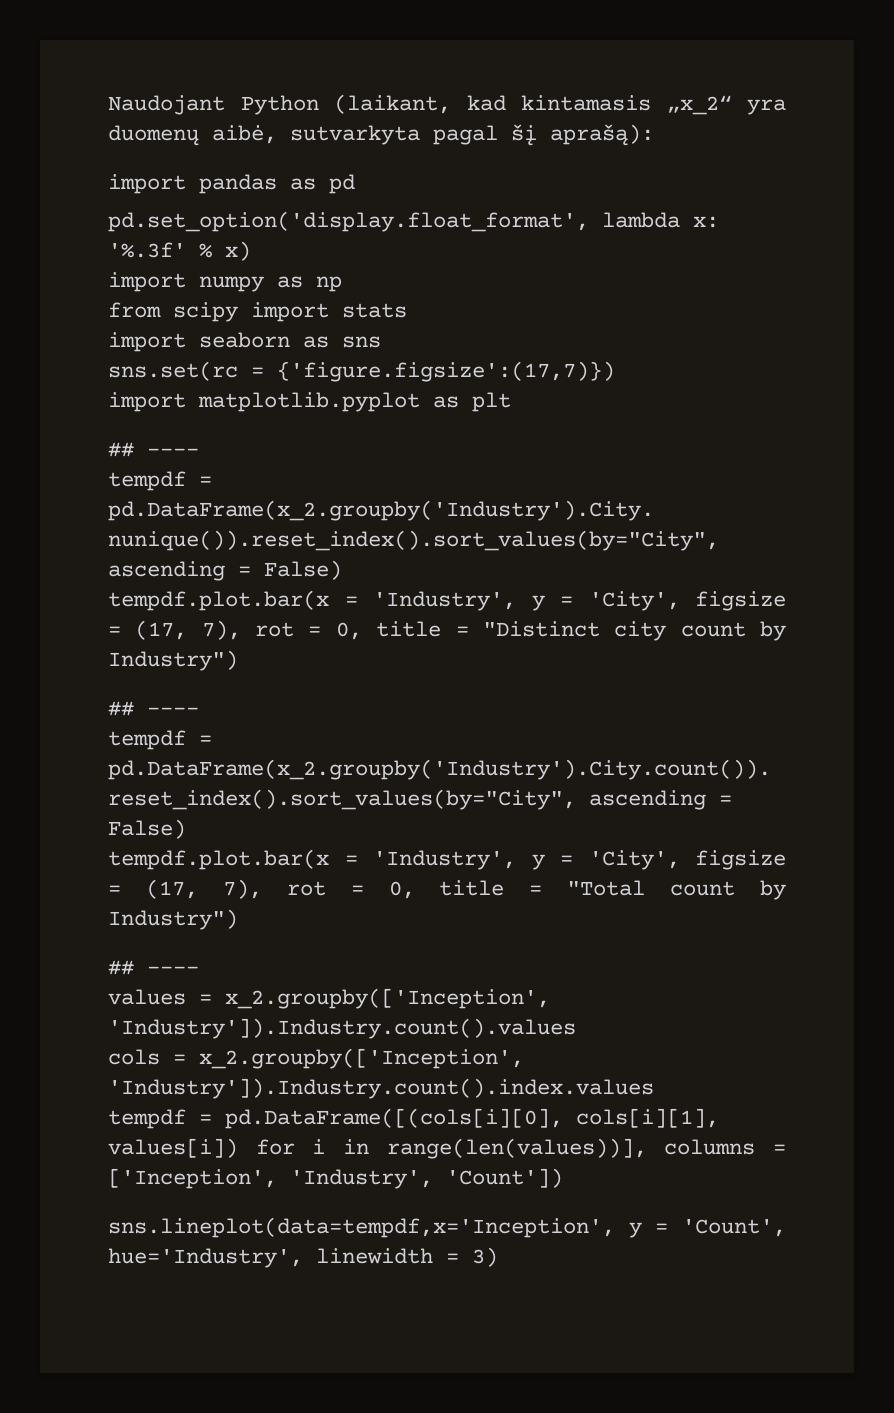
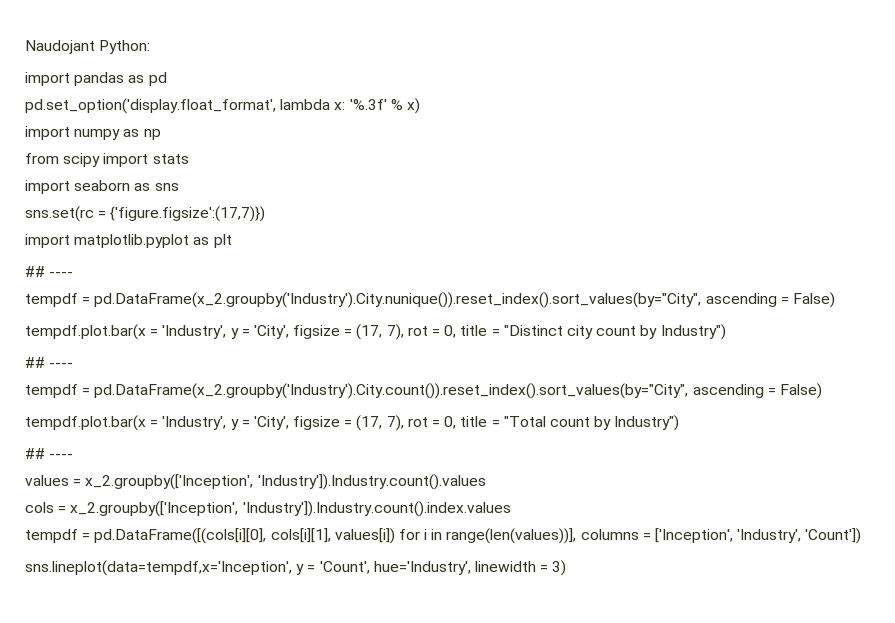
- Naudojant Python (laikant, kad kintamasis „x_2“ yra duomenų aibė, sutvarkyta pagal šį aprašą):
+ Naudojant Python:

